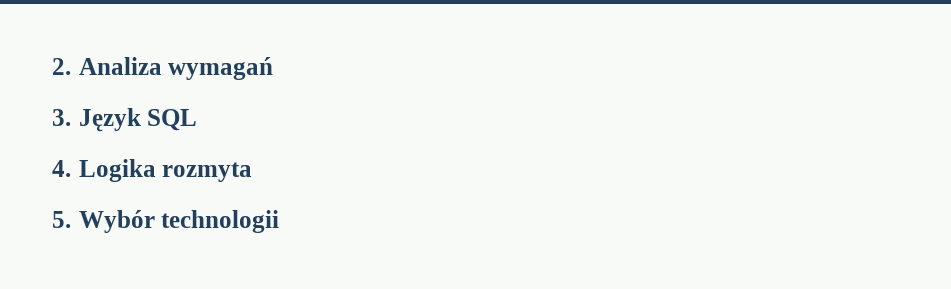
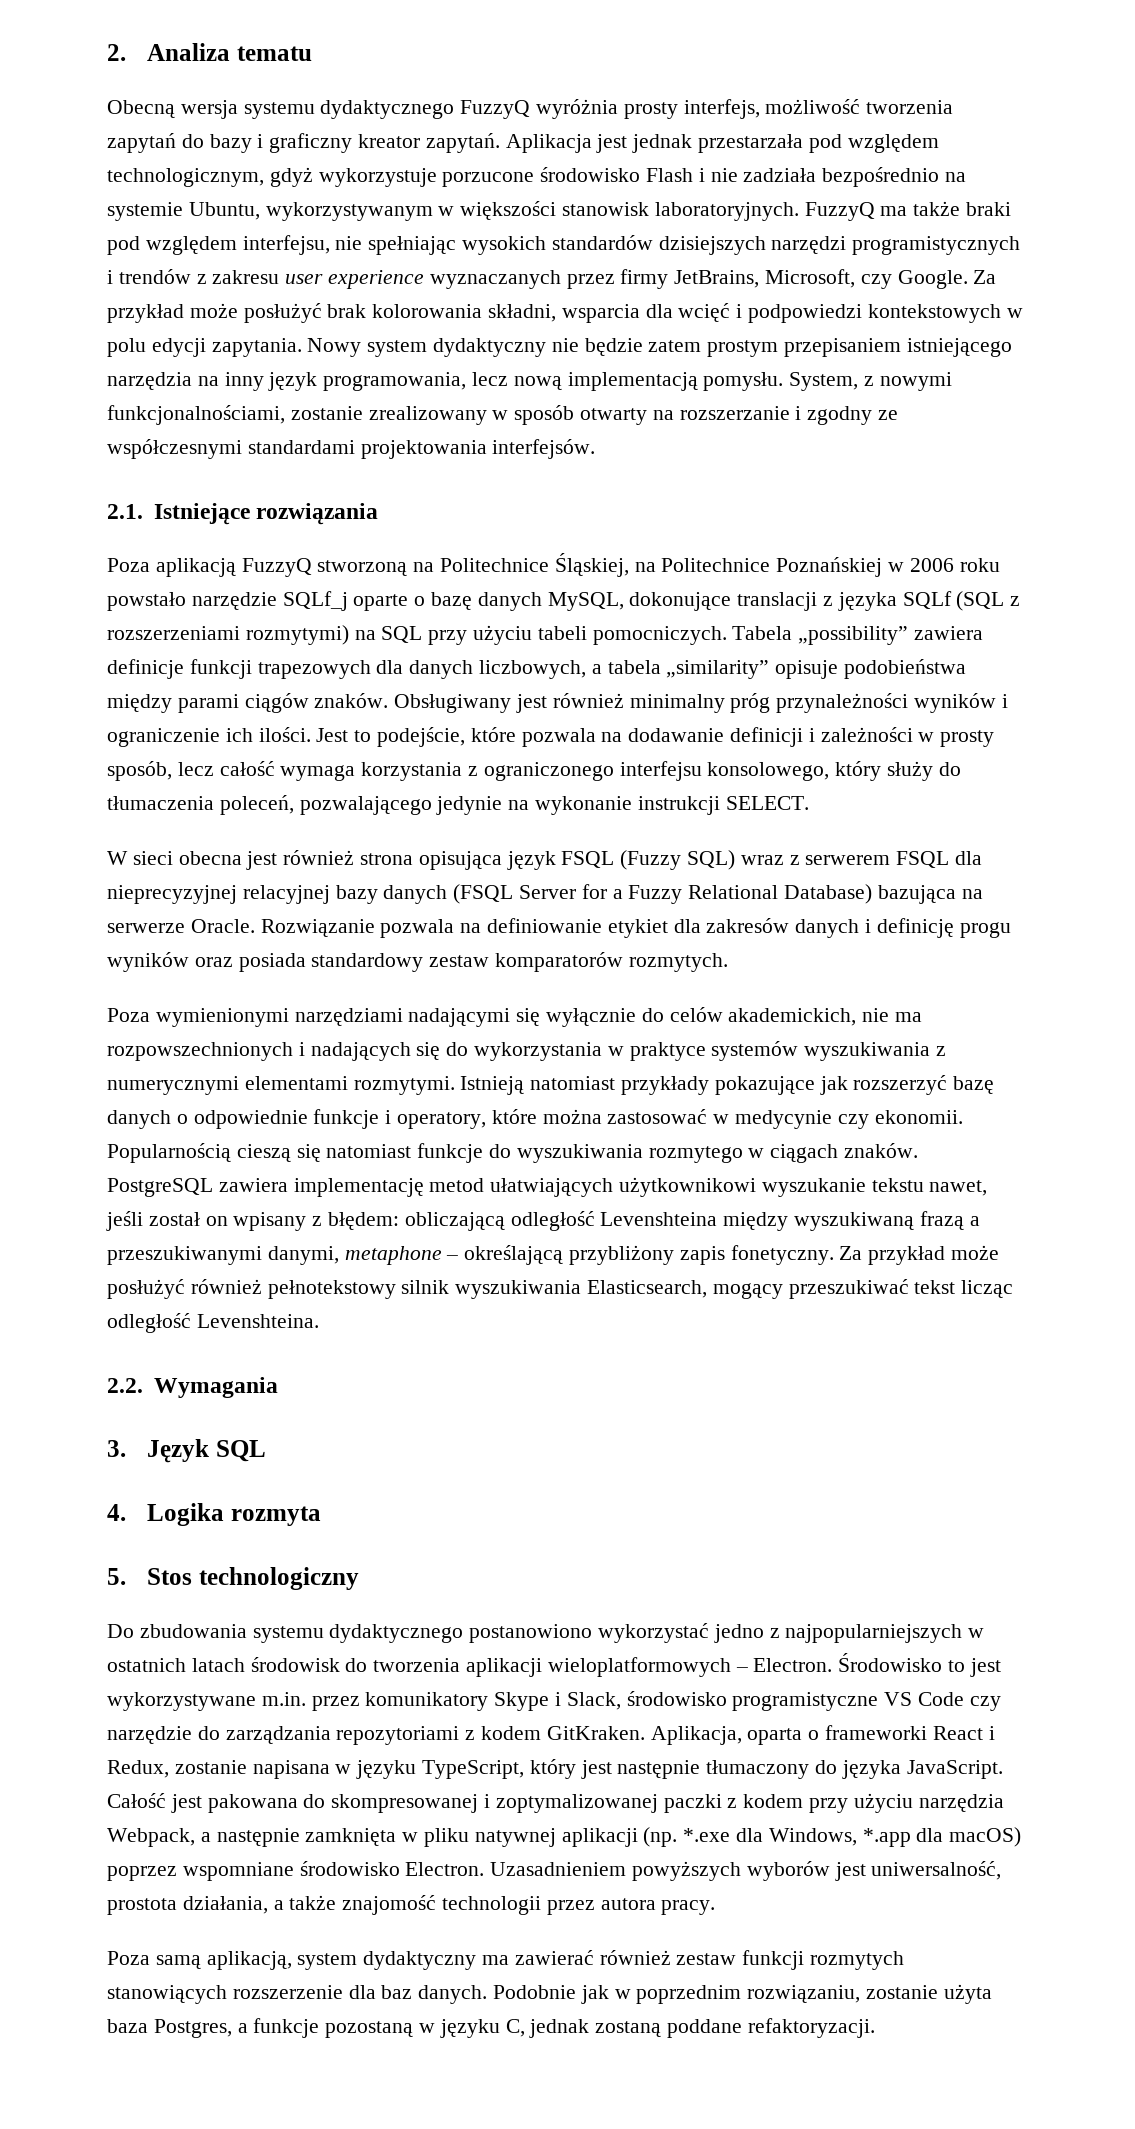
- 2. Analiza wymagań
+ 2. Analiza tematu
+ Obecną wersja systemu dydaktycznego FuzzyQ wyróżnia prosty interfejs, możliwość tworzenia zapytań do bazy i graficzny kreator zapytań. Aplikacja jest jednak przestarzała pod względem technologicznym, gdyż wykorzystuje porzucone środowisko Flash i nie zadziała bezpośrednio na systemie Ubuntu, wykorzystywanym w większości stanowisk laboratoryjnych. FuzzyQ ma także braki pod względem interfejsu, nie spełniając wysokich standardów dzisiejszych narzędzi programistycznych i trendów z zakresu user experience wyznaczanych przez firmy JetBrains, Microsoft, czy Google. Za przykład może posłużyć brak kolorowania składni, wsparcia dla wcięć i podpowiedzi kontekstowych w polu edycji zapytania. Nowy system dydaktyczny nie będzie zatem prostym przepisaniem istniejącego narzędzia na inny język programowania, lecz nową implementacją pomysłu. System, z nowymi funkcjonalnościami, zostanie zrealizowany w sposób otwarty na rozszerzanie i zgodny ze współczesnymi standardami projektowania interfejsów.
+ 2.1. Istniejące rozwiązania
+ Poza aplikacją FuzzyQ stworzoną na Politechnice Śląskiej, na Politechnice Poznańskiej w 2006 roku powstało narzędzie SQLf_j oparte o bazę danych MySQL, dokonujące translacji z języka SQLf (SQL z rozszerzeniami rozmytymi) na SQL przy użyciu tabeli pomocniczych. Tabela „possibility” zawiera definicje funkcji trapezowych dla danych liczbowych, a tabela „similarity” opisuje podobieństwa między parami ciągów znaków. Obsługiwany jest również minimalny próg przynależności wyników i ograniczenie ich ilości. Jest to podejście, które pozwala na dodawanie definicji i zależności w prosty sposób, lecz całość wymaga korzystania z ograniczonego interfejsu konsolowego, który służy do tłumaczenia poleceń, pozwalającego jedynie na wykonanie instrukcji SELECT.
+ W sieci obecna jest również strona opisująca język FSQL (Fuzzy SQL) wraz z serwerem FSQL dla nieprecyzyjnej relacyjnej bazy danych (FSQL Server for a Fuzzy Relational Database) bazująca na serwerze Oracle. Rozwiązanie pozwala na definiowanie etykiet dla zakresów danych i definicję progu wyników oraz posiada standardowy zestaw komparatorów rozmytych.
+ Poza wymienionymi narzędziami nadającymi się wyłącznie do celów akademickich, nie ma rozpowszechnionych i nadających się do wykorzystania w praktyce systemów wyszukiwania z numerycznymi elementami rozmytymi. Istnieją natomiast przykłady pokazujące jak rozszerzyć bazę danych o odpowiednie funkcje i operatory, które można zastosować w medycynie czy ekonomii. Popularnością cieszą się natomiast funkcje do wyszukiwania rozmytego w ciągach znaków. PostgreSQL zawiera implementację metod ułatwiających użytkownikowi wyszukanie tekstu nawet, jeśli został on wpisany z błędem: obliczającą odległość Levenshteina między wyszukiwaną frazą a przeszukiwanymi danymi, metaphone – określającą przybliżony zapis fonetyczny. Za przykład może posłużyć również pełnotekstowy silnik wyszukiwania Elasticsearch, mogący przeszukiwać tekst licząc odległość Levenshteina.
+ 2.2. Wymagania
- 5. Wybór technologii
+ 5. Stos technologiczny
+ Do zbudowania systemu dydaktycznego postanowiono wykorzystać jedno z najpopularniejszych w ostatnich latach środowisk do tworzenia aplikacji wieloplatformowych – Electron. Środowisko to jest wykorzystywane m.in. przez komunikatory Skype i Slack, środowisko programistyczne VS Code czy narzędzie do zarządzania repozytoriami z kodem GitKraken. Aplikacja, oparta o frameworki React i Redux, zostanie napisana w języku TypeScript, który jest następnie tłumaczony do języka JavaScript. Całość jest pakowana do skompresowanej i zoptymalizowanej paczki z kodem przy użyciu narzędzia Webpack, a następnie zamknięta w pliku natywnej aplikacji (np. *.exe dla Windows, *.app dla macOS) poprzez wspomniane środowisko Electron. Uzasadnieniem powyższych wyborów jest uniwersalność, prostota działania, a także znajomość technologii przez autora pracy.
+ Poza samą aplikacją, system dydaktyczny ma zawierać również zestaw funkcji rozmytych stanowiących rozszerzenie dla baz danych. Podobnie jak w poprzednim rozwiązaniu, zostanie użyta baza Postgres, a funkcje pozostaną w języku C, jednak zostaną poddane refaktoryzacji.

